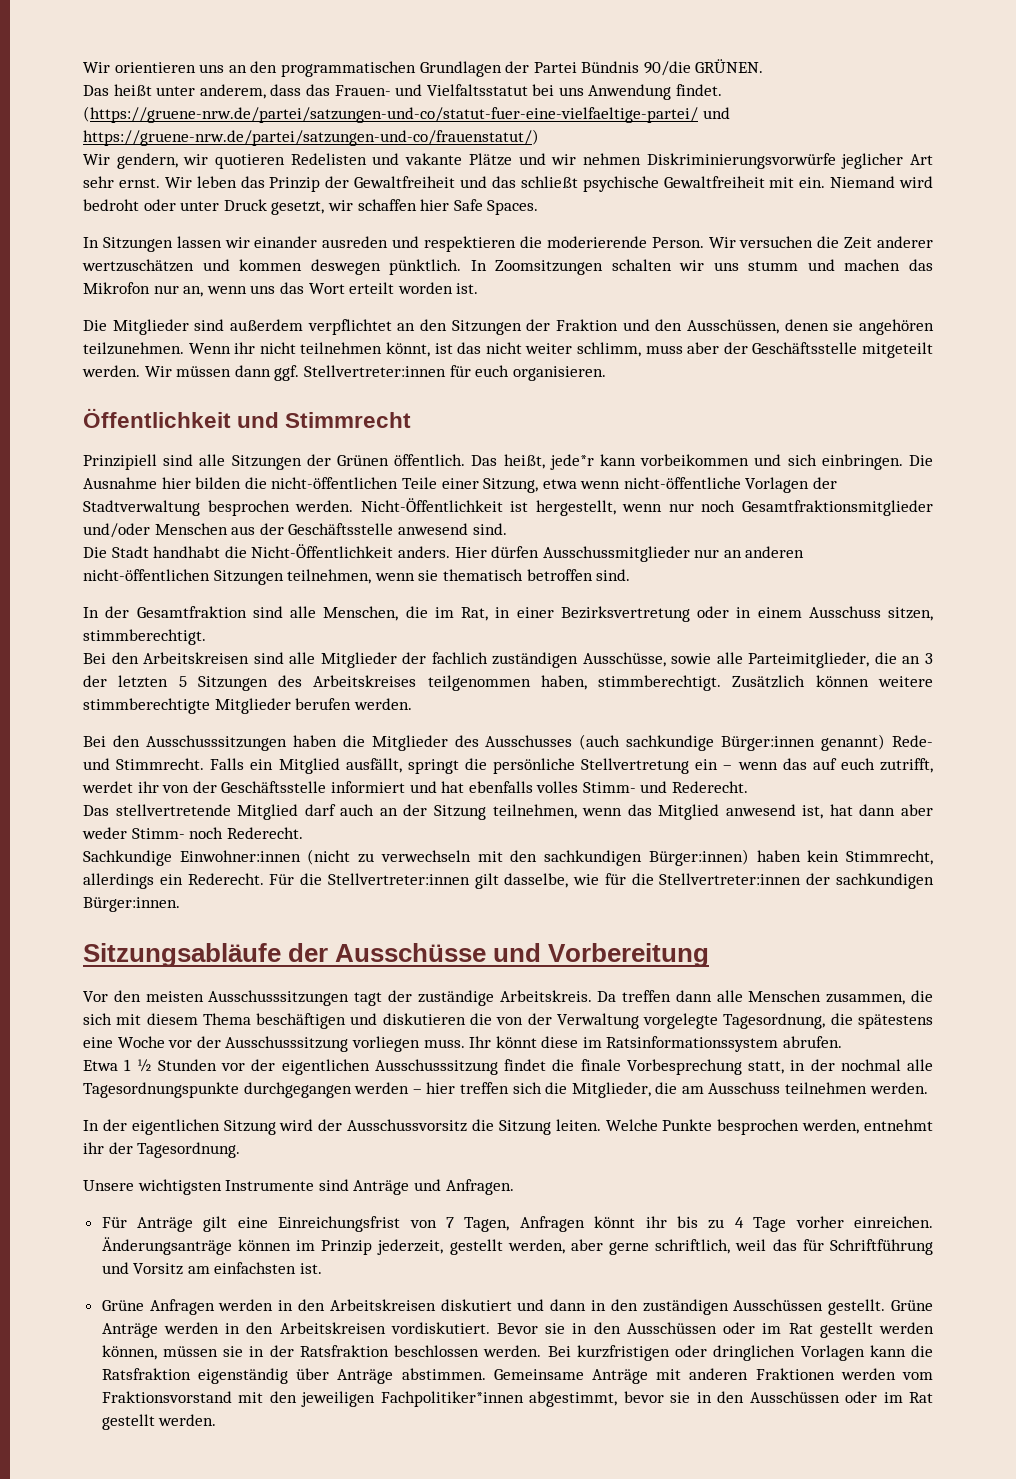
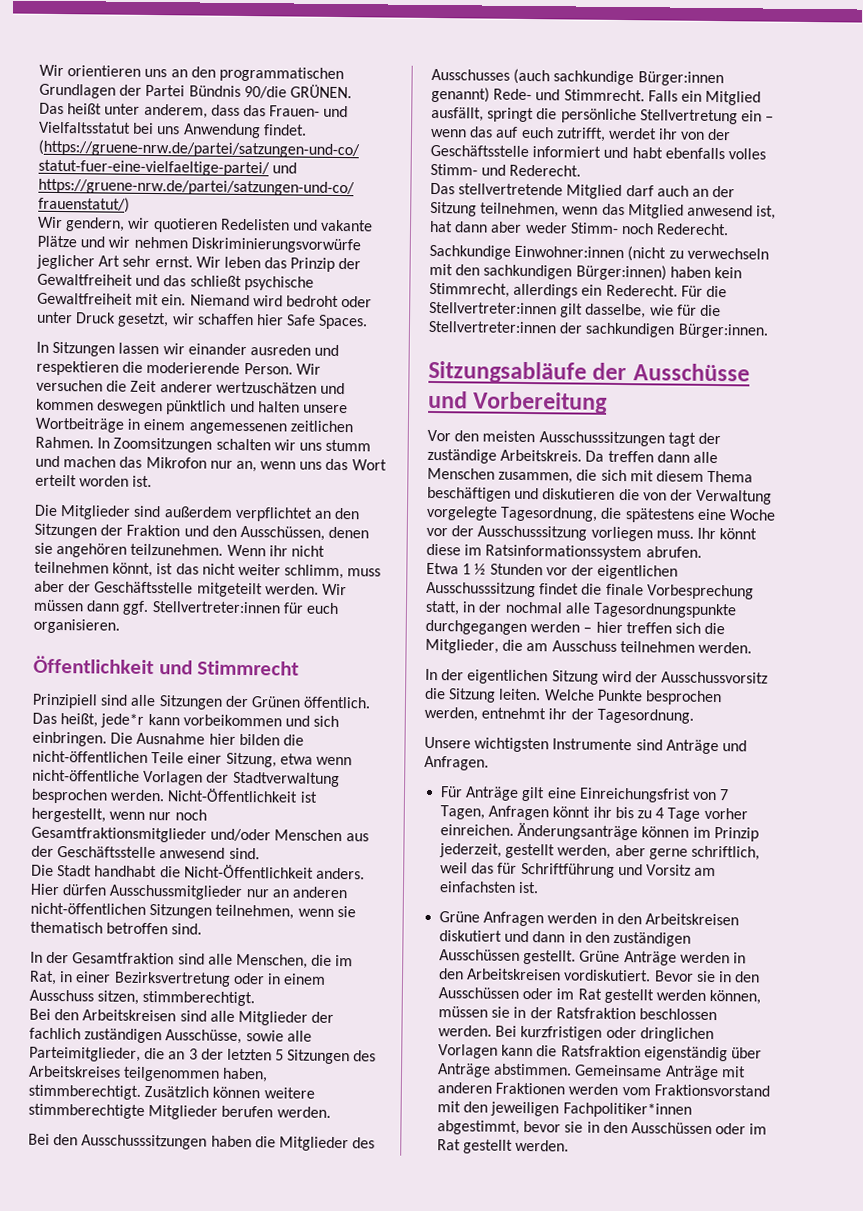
- Wir versuchen die Zeit anderer wertzuschätzen und kommen deswegen pünktlich.
+ Wir versuchen die Zeit anderer wertzuschätzen und kommen deswegen pünktlich und halten unsere Wortbeiträge in einem angemessenen zeitlichen Rahmen.
- Falls ein Mitglied ausfällt, springt die persönliche Stellvertretung ein – wenn das auf euch zutrifft, werdet ihr von der Geschäftsstelle informiert und hat ebenfalls volles Stimm- und Rederecht.
+ Falls ein Mitglied ausfällt, springt die persönliche Stellvertretung ein – wenn das auf euch zutrifft, werdet ihr von der Geschäftsstelle informiert und habt ebenfalls volles Stimm- und Rederecht.

